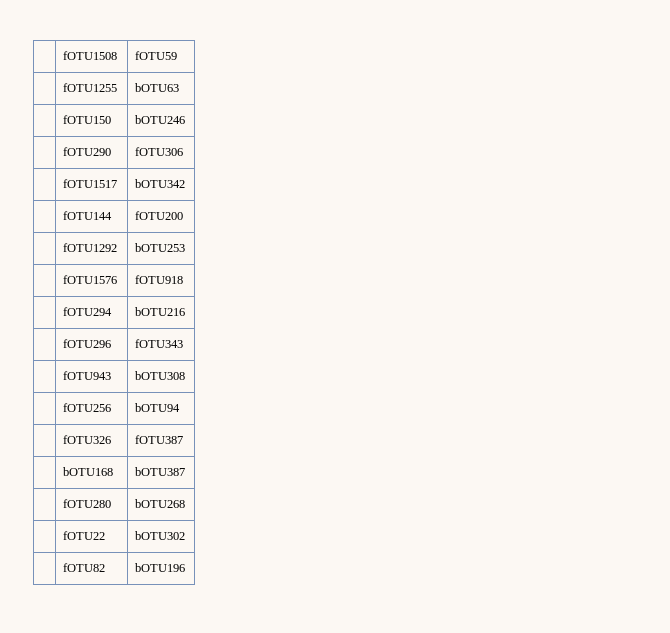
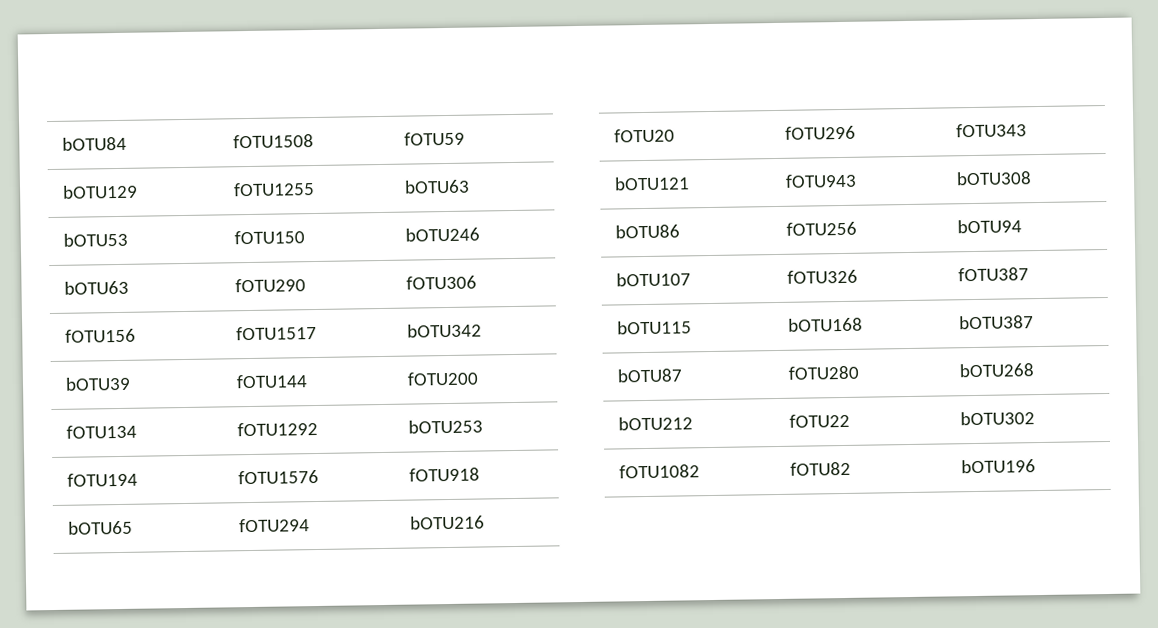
- | fOTU1508 | fOTU59
+ bOTU84 | fOTU1508 | fOTU59
- | fOTU1255 | bOTU63
+ bOTU129 | fOTU1255 | bOTU63
- | fOTU150 | bOTU246
+ bOTU53 | fOTU150 | bOTU246
- | fOTU290 | fOTU306
+ bOTU63 | fOTU290 | fOTU306
- | fOTU1517 | bOTU342
+ fOTU156 | fOTU1517 | bOTU342
- | fOTU144 | fOTU200
+ bOTU39 | fOTU144 | fOTU200
- | fOTU1292 | bOTU253
+ fOTU134 | fOTU1292 | bOTU253
- | fOTU1576 | fOTU918
+ fOTU194 | fOTU1576 | fOTU918
- | fOTU294 | bOTU216
+ bOTU65 | fOTU294 | bOTU216
- | fOTU296 | fOTU343
+ fOTU20 | fOTU296 | fOTU343
- | fOTU943 | bOTU308
+ bOTU121 | fOTU943 | bOTU308
- | fOTU256 | bOTU94
+ bOTU86 | fOTU256 | bOTU94
- | fOTU326 | fOTU387
+ bOTU107 | fOTU326 | fOTU387
- | bOTU168 | bOTU387
+ bOTU115 | bOTU168 | bOTU387
- | fOTU280 | bOTU268
+ bOTU87 | fOTU280 | bOTU268
- | fOTU22 | bOTU302
+ bOTU212 | fOTU22 | bOTU302
- | fOTU82 | bOTU196
+ fOTU1082 | fOTU82 | bOTU196

